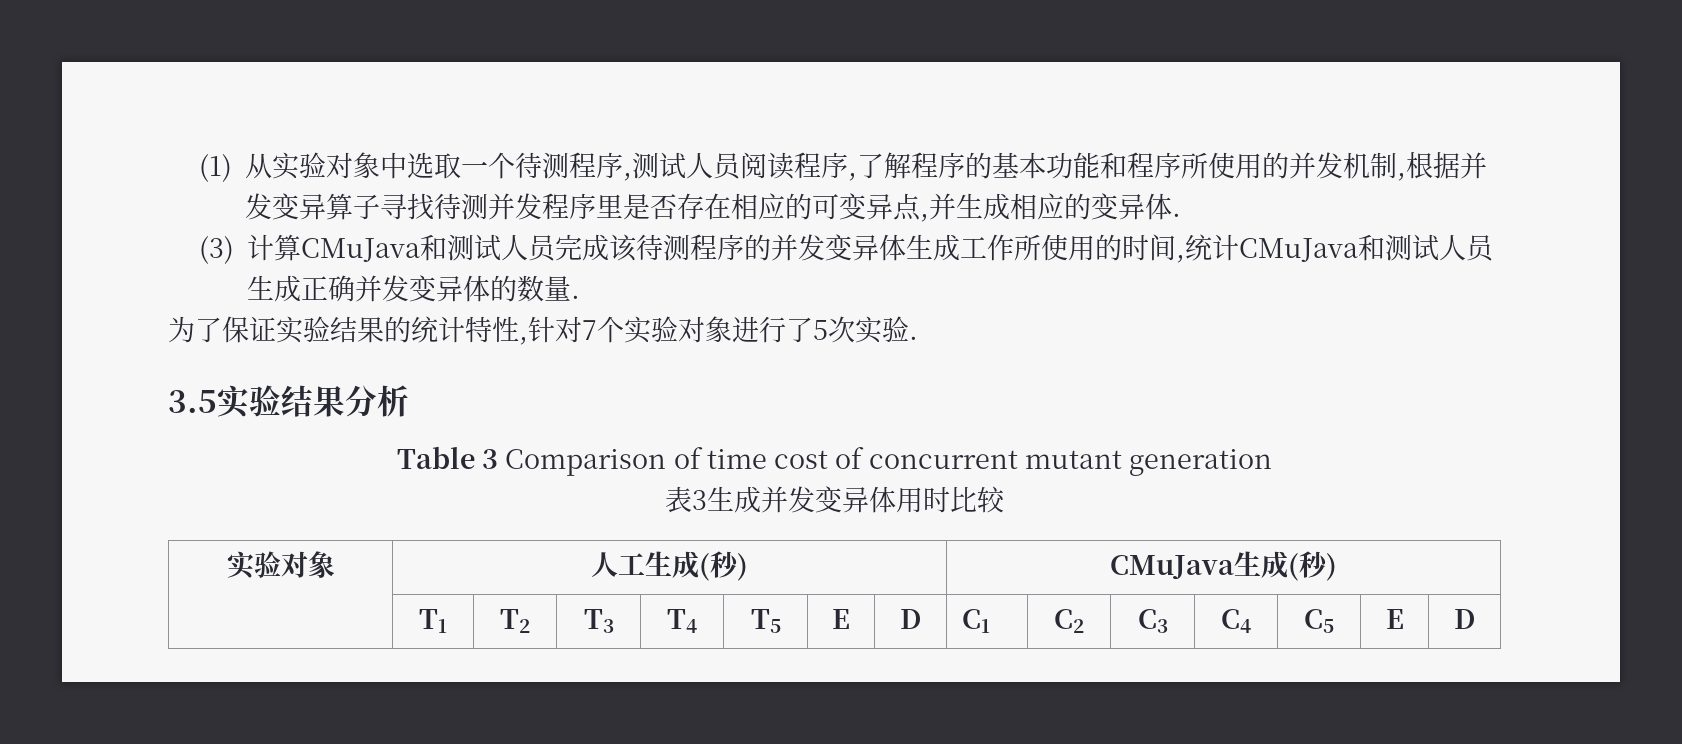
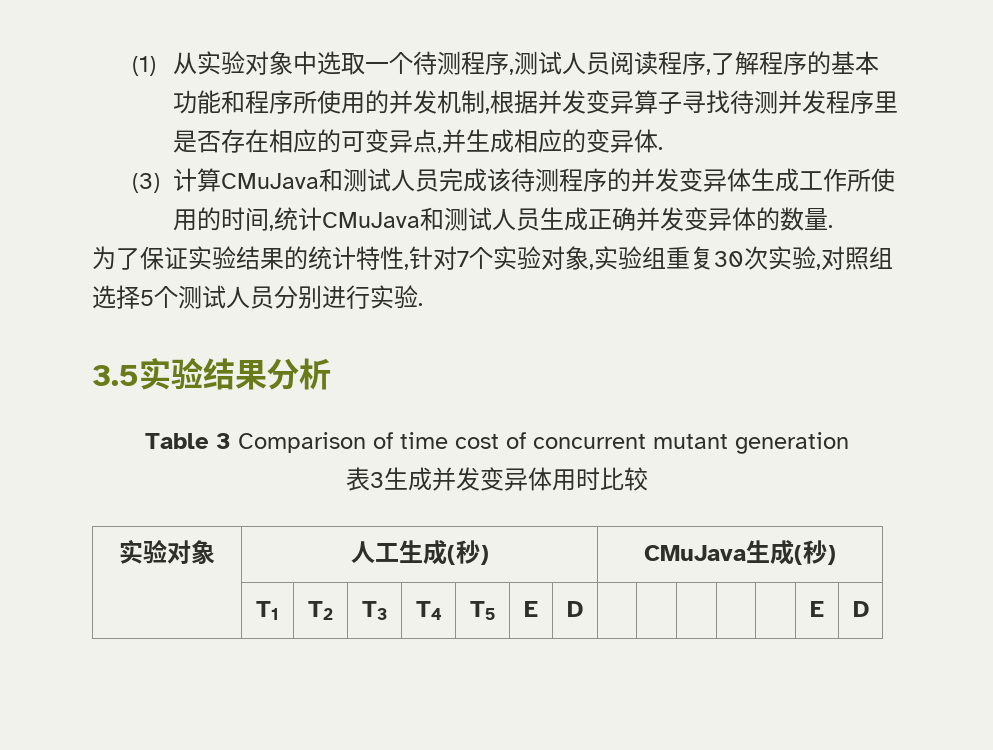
- 为了保证实验结果的统计特性,针对7个实验对象进行了5次实验.
+ 为了保证实验结果的统计特性,针对7个实验对象,实验组重复30次实验,对照组选择5个测试人员分别进行实验.
- | T1 | T2 | T3 | T4 | T5 | E | D | C1 | C2 | C3 | C4 | C5 | E | D
+ | T1 | T2 | T3 | T4 | T5 | E | D | | | | | | E | D

